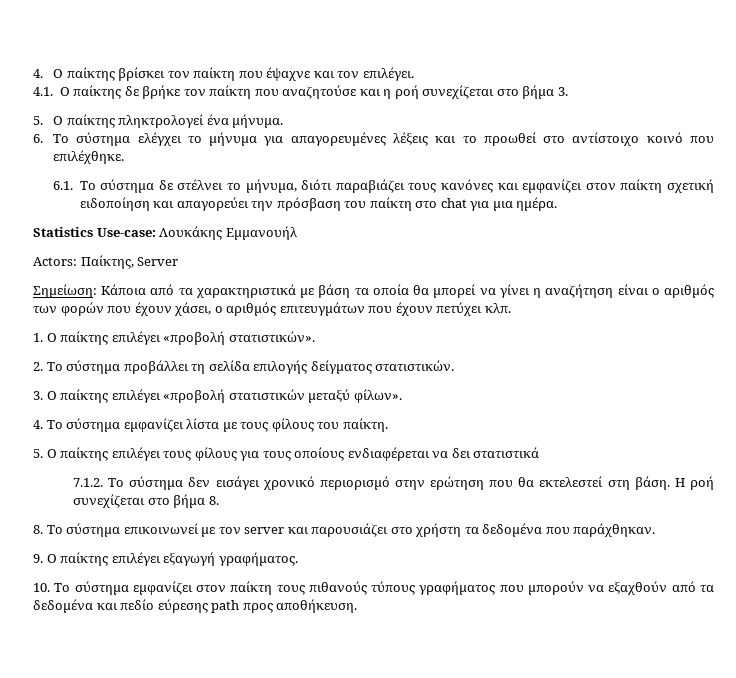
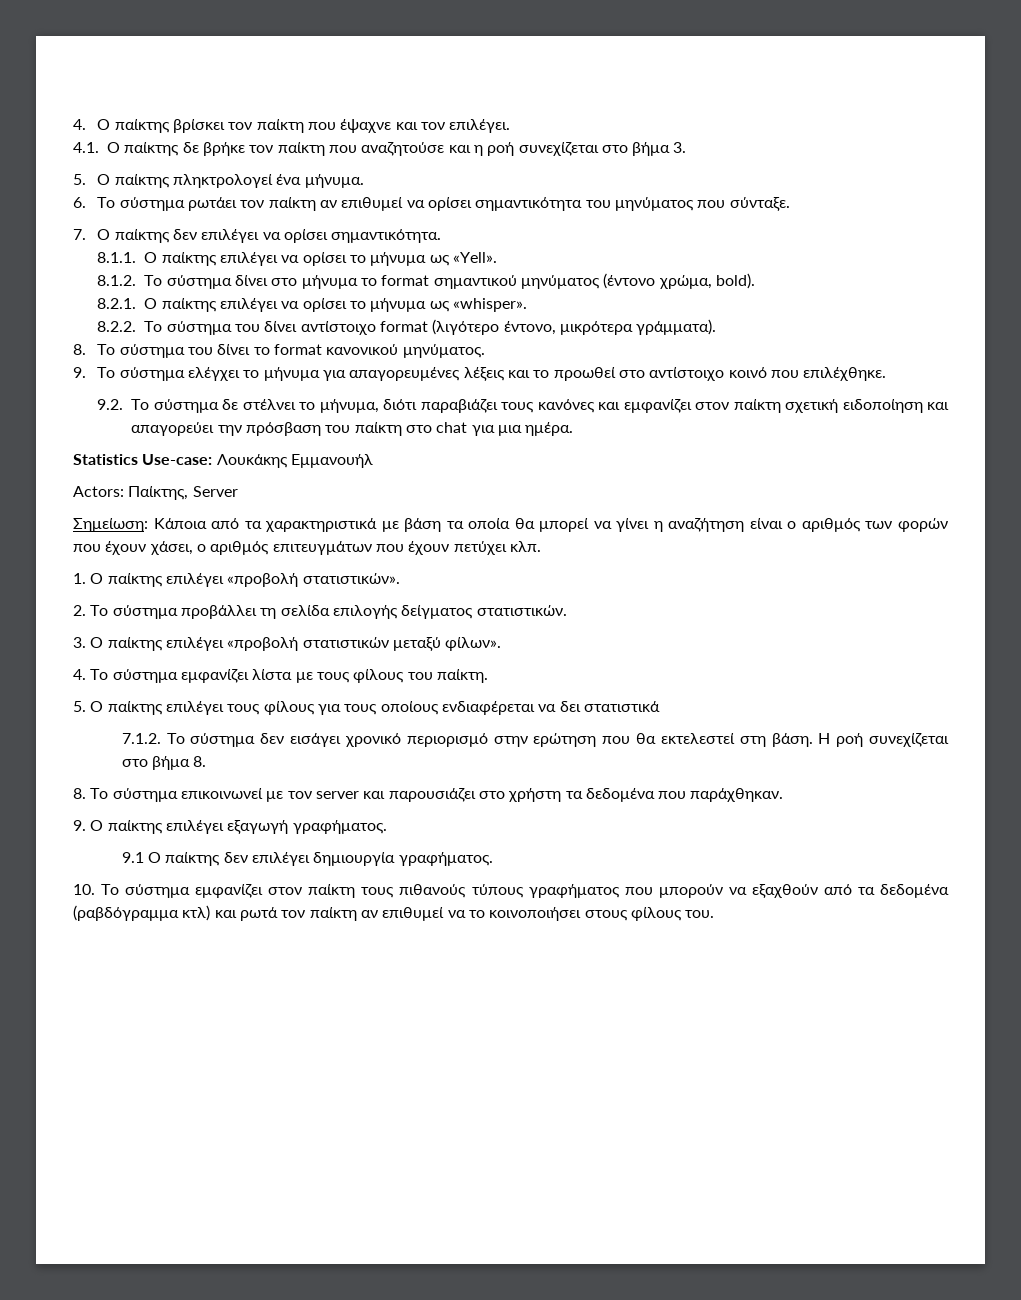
- 6. Το σύστημα ελέγχει το μήνυμα για απαγορευμένες λέξεις και το προωθεί στο αντίστοιχο κοινό που επιλέχθηκε.
+ 6. Το σύστημα ρωτάει τον παίκτη αν επιθυμεί να ορίσει σημαντικότητα του μηνύματος που σύνταξε.
+ 7. Ο παίκτης δεν επιλέγει να ορίσει σημαντικότητα.
+ 8.1.1. Ο παίκτης επιλέγει να ορίσει το μήνυμα ως «Yell».
+ 8.1.2. Το σύστημα δίνει στο μήνυμα το format σημαντικού μηνύματος (έντονο χρώμα, bold).
+ 8.2.1. Ο παίκτης επιλέγει να ορίσει το μήνυμα ως «whisper».
+ 8.2.2. Το σύστημα του δίνει αντίστοιχο format (λιγότερο έντονο, μικρότερα γράμματα).
+ 8. Το σύστημα του δίνει το format κανονικού μηνύματος.
+ 9. Το σύστημα ελέγχει το μήνυμα για απαγορευμένες λέξεις και το προωθεί στο αντίστοιχο κοινό που επιλέχθηκε.
- 6.1. Το σύστημα δε στέλνει το μήνυμα, διότι παραβιάζει τους κανόνες και εμφανίζει στον παίκτη σχετική ειδοποίηση και απαγορεύει την πρόσβαση του παίκτη στο chat για μια ημέρα.
+ 9.2. Το σύστημα δε στέλνει το μήνυμα, διότι παραβιάζει τους κανόνες και εμφανίζει στον παίκτη σχετική ειδοποίηση και απαγορεύει την πρόσβαση του παίκτη στο chat για μια ημέρα.
+ 9.1 Ο παίκτης δεν επιλέγει δημιουργία γραφήματος.
- 10. Το σύστημα εμφανίζει στον παίκτη τους πιθανούς τύπους γραφήματος που μπορούν να εξαχθούν από τα δεδομένα και πεδίο εύρεσης path προς αποθήκευση.
+ 10. Το σύστημα εμφανίζει στον παίκτη τους πιθανούς τύπους γραφήματος που μπορούν να εξαχθούν από τα δεδομένα (ραβδόγραμμα κτλ) και ρωτά τον παίκτη αν επιθυμεί να το κοινοποιήσει στους φίλους του.

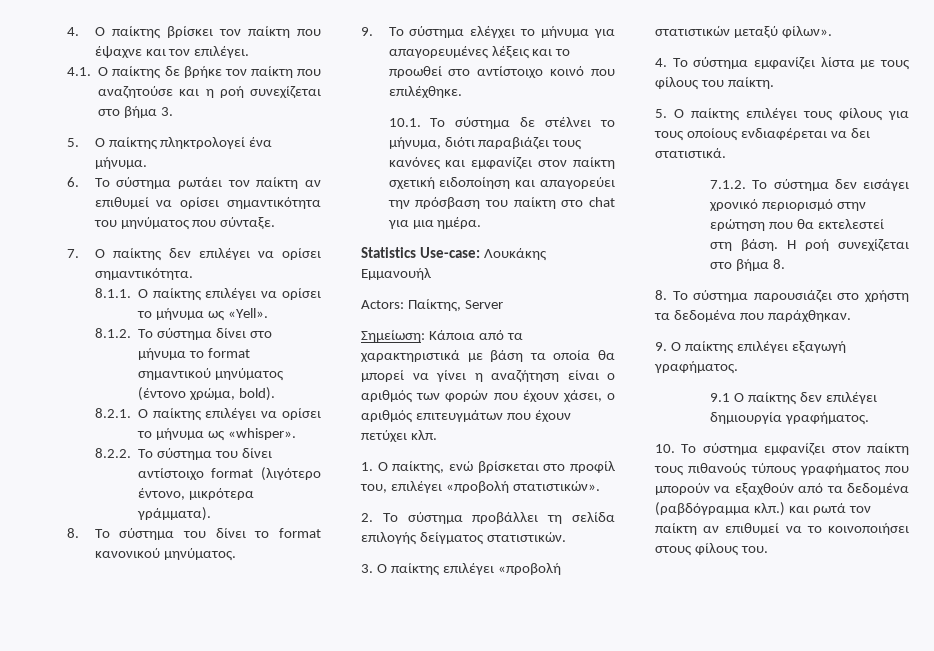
- 9.2. Το σύστημα δε στέλνει το μήνυμα, διότι παραβιάζει τους κανόνες και εμφανίζει στον παίκτη σχετική ειδοποίηση και απαγορεύει την πρόσβαση του παίκτη στο chat για μια ημέρα.
+ 10.1. Το σύστημα δε στέλνει το μήνυμα, διότι παραβιάζει τους κανόνες και εμφανίζει στον παίκτη σχετική ειδοποίηση και απαγορεύει την πρόσβαση του παίκτη στο chat για μια ημέρα.
- 1. Ο παίκτης επιλέγει «προβολή στατιστικών».
+ 1. Ο παίκτης, ενώ βρίσκεται στο προφίλ του, επιλέγει «προβολή στατιστικών».
- 5. Ο παίκτης επιλέγει τους φίλους για τους οποίους ενδιαφέρεται να δει στατιστικά
+ 5. Ο παίκτης επιλέγει τους φίλους για τους οποίους ενδιαφέρεται να δει στατιστικά.
- 8. Το σύστημα επικοινωνεί με τον server και παρουσιάζει στο χρήστη τα δεδομένα που παράχθηκαν.
+ 8. Το σύστημα παρουσιάζει στο χρήστη τα δεδομένα που παράχθηκαν.
- 10. Το σύστημα εμφανίζει στον παίκτη τους πιθανούς τύπους γραφήματος που μπορούν να εξαχθούν από τα δεδομένα (ραβδόγραμμα κτλ) και ρωτά τον παίκτη αν επιθυμεί να το κοινοποιήσει στους φίλους του.
+ 10. Το σύστημα εμφανίζει στον παίκτη τους πιθανούς τύπους γραφήματος που μπορούν να εξαχθούν από τα δεδομένα (ραβδόγραμμα κλπ.) και ρωτά τον παίκτη αν επιθυμεί να το κοινοποιήσει στους φίλους του.

